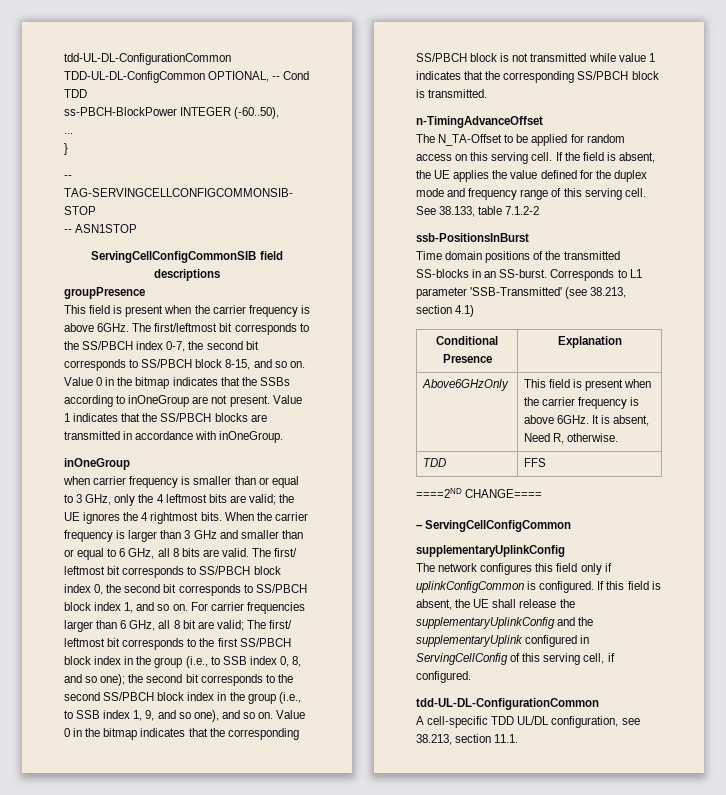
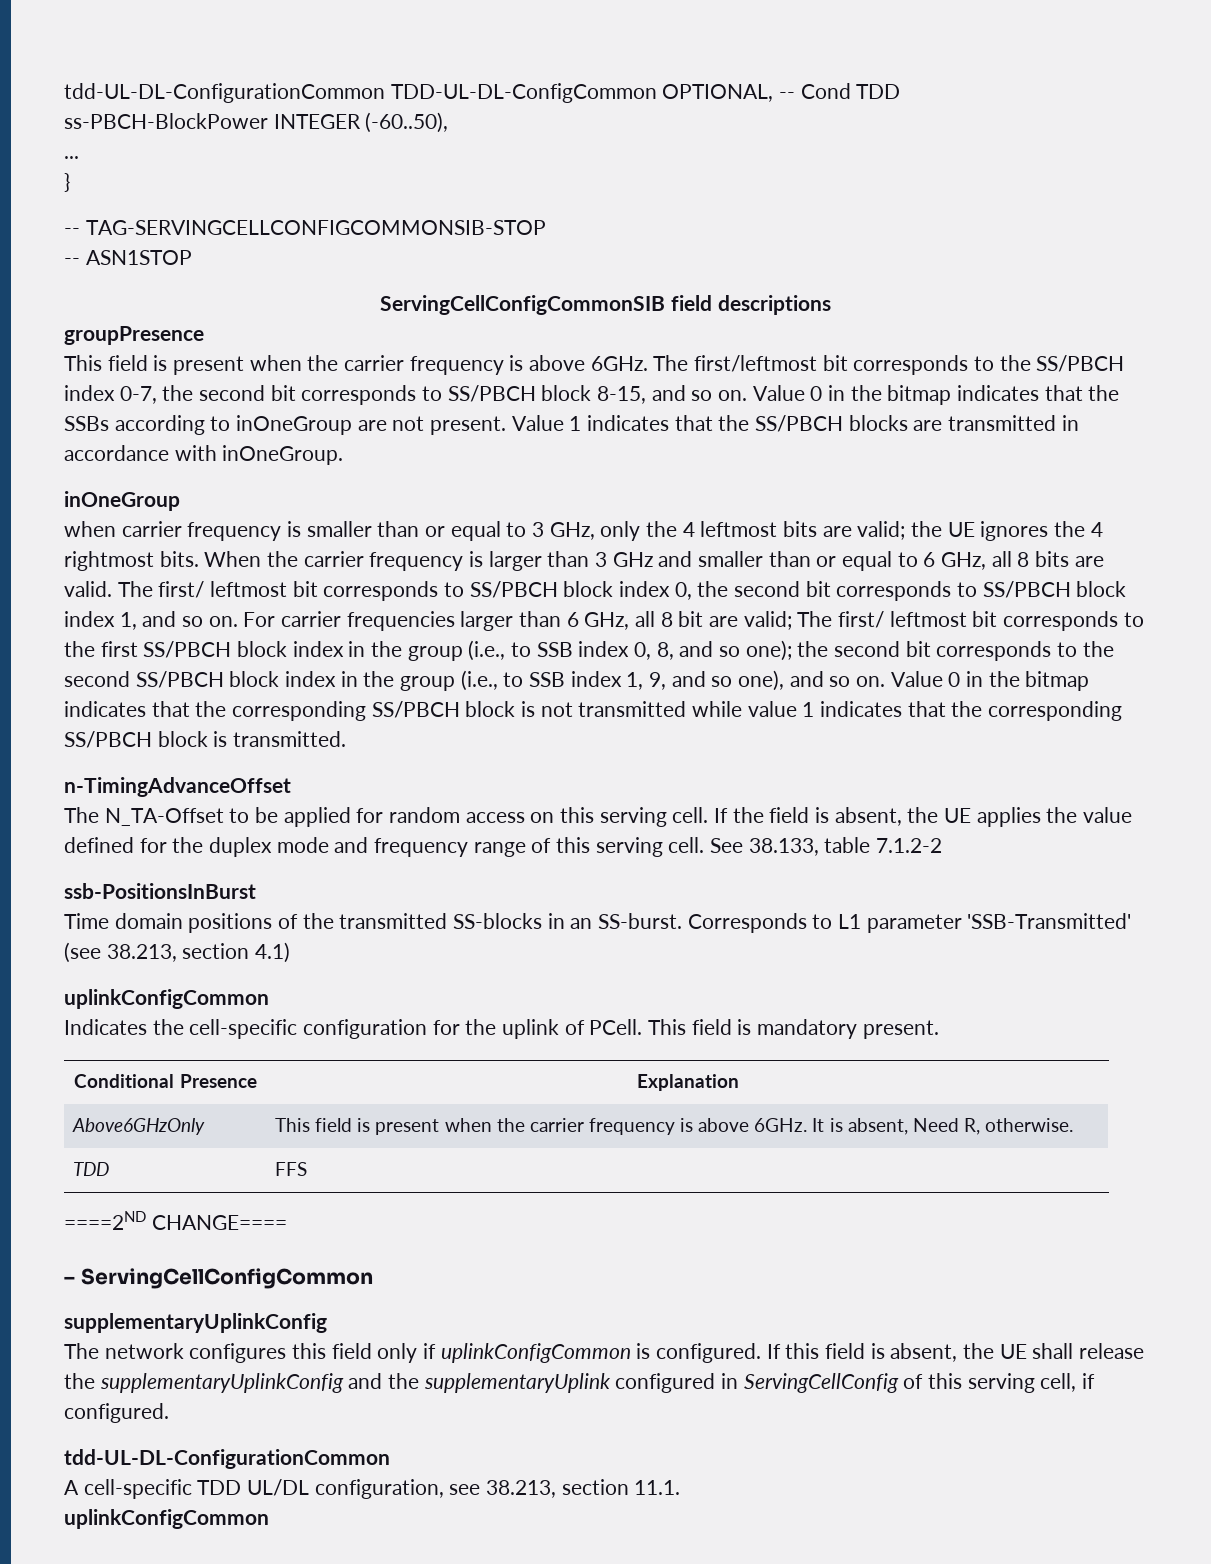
  Corresponds to L1 parameter 'SSB-Transmitted' (see 38.213, section 4.1)
+ uplinkConfigCommon
+ Indicates the cell-specific configuration for the uplink of PCell. This field is mandatory present.
  A cell-specific TDD UL/DL configuration, see 38.213, section 11.1.
+ uplinkConfigCommon

